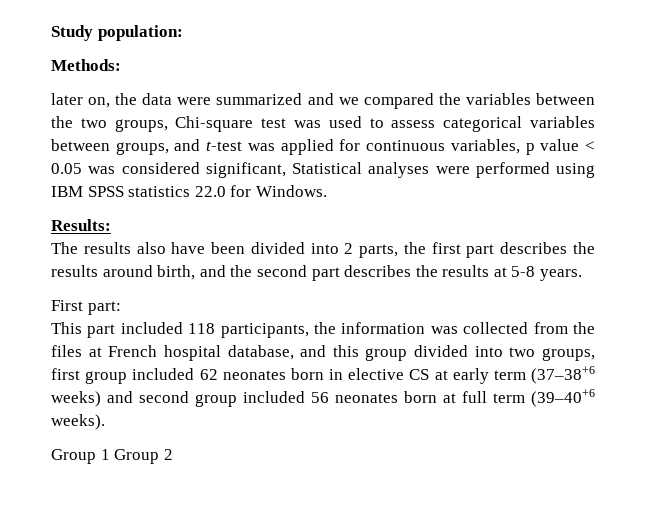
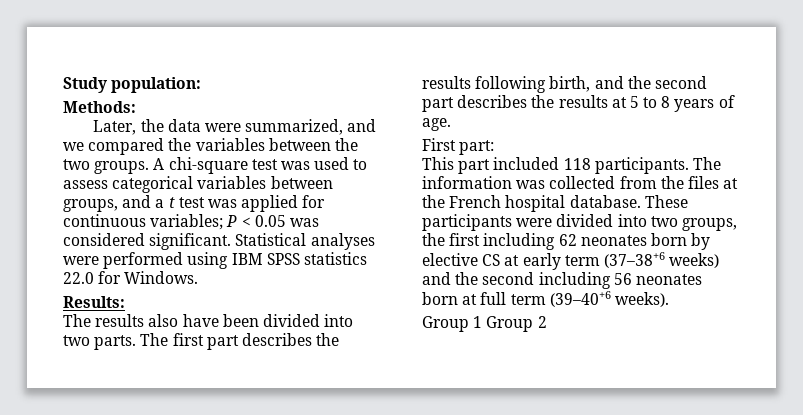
- later on, the data were summarized and we compared the variables between the two groups, Chi-square test was used to assess categorical variables between groups, and t-test was applied for continuous variables, p value < 0.05 was considered significant, Statistical analyses were performed using IBM SPSS statistics 22.0 for Windows.
+ Later, the data were summarized, and we compared the variables between the two groups. A chi-square test was used to assess categorical variables between groups, and a t test was applied for continuous variables; P < 0.05 was considered significant. Statistical analyses were performed using IBM SPSS statistics 22.0 for Windows.
- The results also have been divided into 2 parts, the first part describes the results around birth, and the second part describes the results at 5-8 years.
+ The results also have been divided into two parts. The first part describes the results following birth, and the second part describes the results at 5 to 8 years of age.
- This part included 118 participants, the information was collected from the files at French hospital database, and this group divided into two groups, first group included 62 neonates born in elective CS at early term (37–38+6 weeks) and second group included 56 neonates born at full term (39–40+6 weeks).
+ This part included 118 participants. The information was collected from the files at the French hospital database. These participants were divided into two groups, the first including 62 neonates born by elective CS at early term (37–38+6 weeks) and the second including 56 neonates born at full term (39–40+6 weeks).

